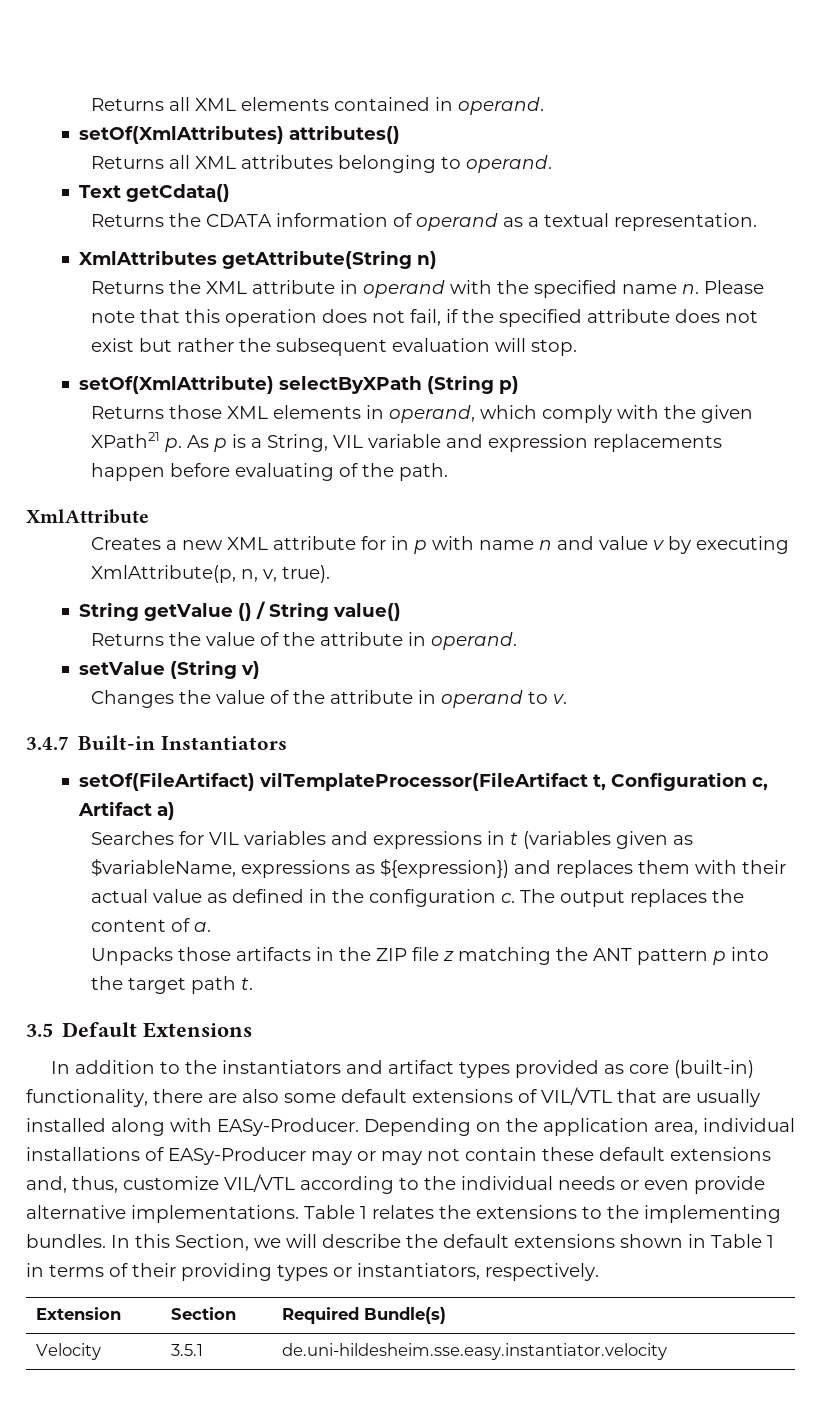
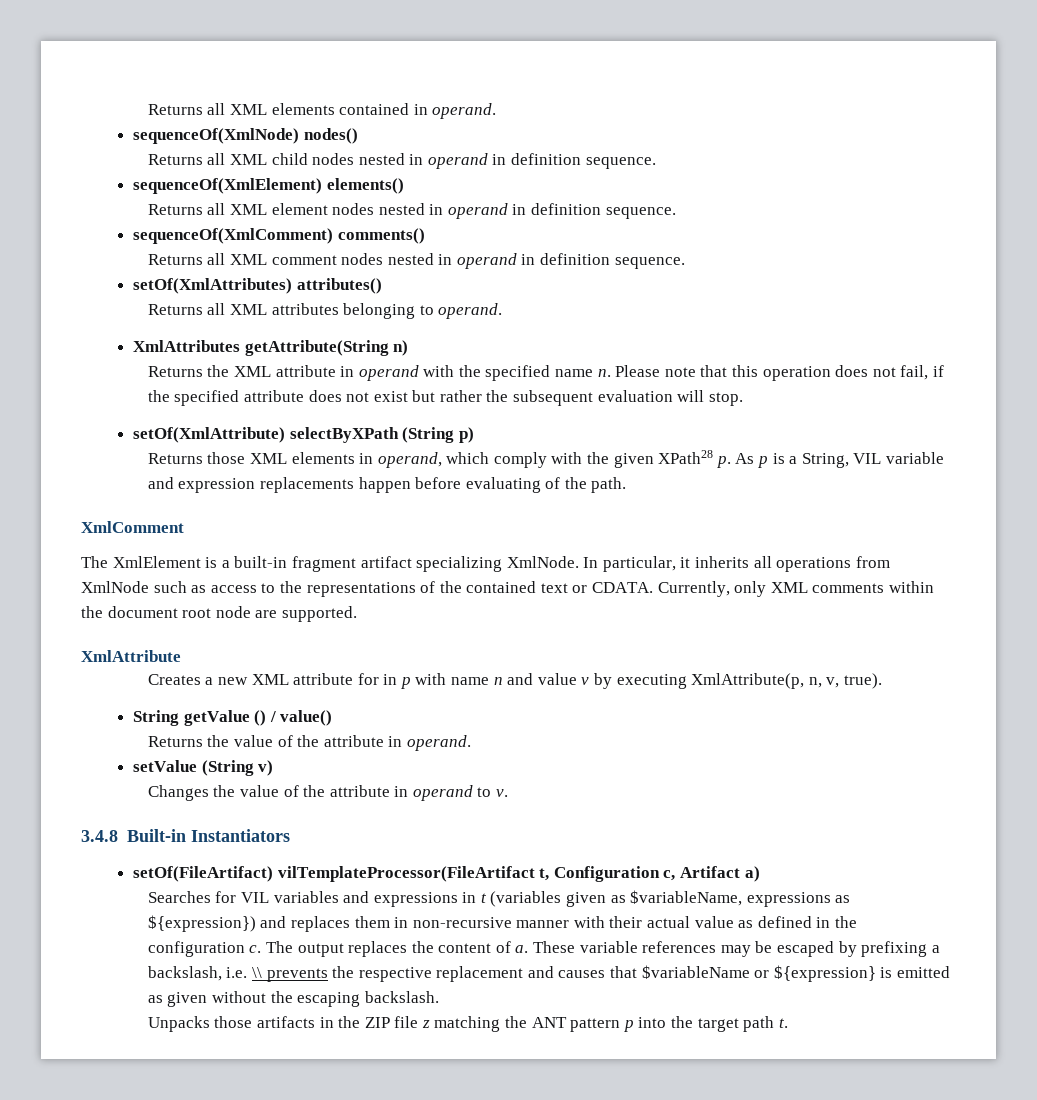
+ sequenceOf(XmlNode) nodes()
+ Returns all XML child nodes nested in operand in definition sequence.
+ sequenceOf(XmlElement) elements()
+ Returns all XML element nodes nested in operand in definition sequence.
+ sequenceOf(XmlComment) comments()
+ Returns all XML comment nodes nested in operand in definition sequence.
- Text getCdata()
- Returns the CDATA information of operand as a textual representation.
- Returns those XML elements in operand, which comply with the given XPath21 p. As p is a String, VIL variable and expression replacements happen before evaluating of the path.
+ Returns those XML elements in operand, which comply with the given XPath28 p. As p is a String, VIL variable and expression replacements happen before evaluating of the path.
+ XmlComment
+ The XmlElement is a built-in fragment artifact specializing XmlNode. In particular, it inherits all operations from XmlNode such as access to the representations of the contained text or CDATA. Currently, only XML comments within the document root node are supported.
- String getValue () / String value()
+ String getValue () / value()
- 3.4.7 Built-in Instantiators
+ 3.4.8 Built-in Instantiators
- Searches for VIL variables and expressions in t (variables given as $variableName, expressions as ${expression}) and replaces them with their actual value as defined in the configuration c.
+ Searches for VIL variables and expressions in t (variables given as $variableName, expressions as ${expression}) and replaces them in non-recursive manner with their actual value as defined in the configuration c.
+ These variable references may be escaped by prefixing a backslash, i.e. \\ prevents the respective replacement and causes that $variableName or ${expression} is emitted as given without the escaping backslash.
- 3.5 Default Extensions
- In addition to the instantiators and artifact types provided as core (built-in) functionality, there are also some default extensions of VIL/VTL that are usually installed along with EASy-Producer. Depending on the application area, individual installations of EASy-Producer may or may not contain these default extensions and, thus, customize VIL/VTL according to the individual needs or even provide alternative implementations. Table 1 relates the extensions to the implementing bundles. In this Section, we will describe the default extensions shown in Table 1 in terms of their providing types or instantiators, respectively.
- Extension | Section | Required Bundle(s)
- Velocity | 3.5.1 | de.uni-hildesheim.sse.easy.instantiator.velocity

